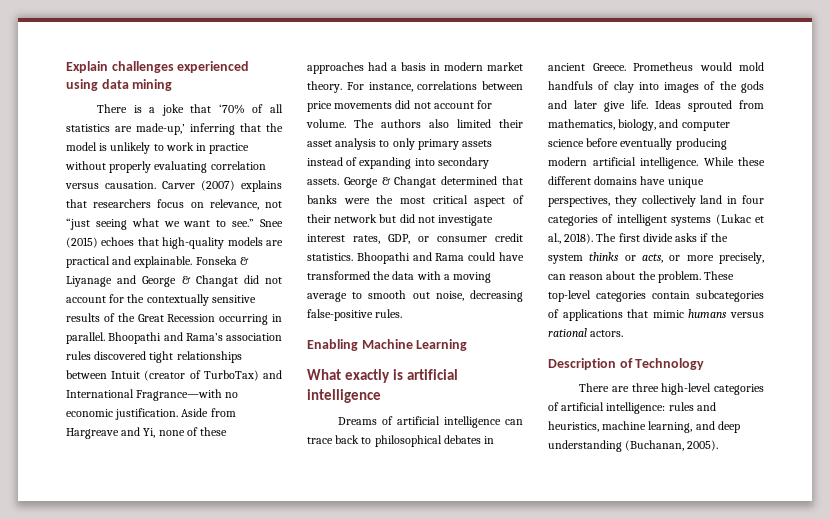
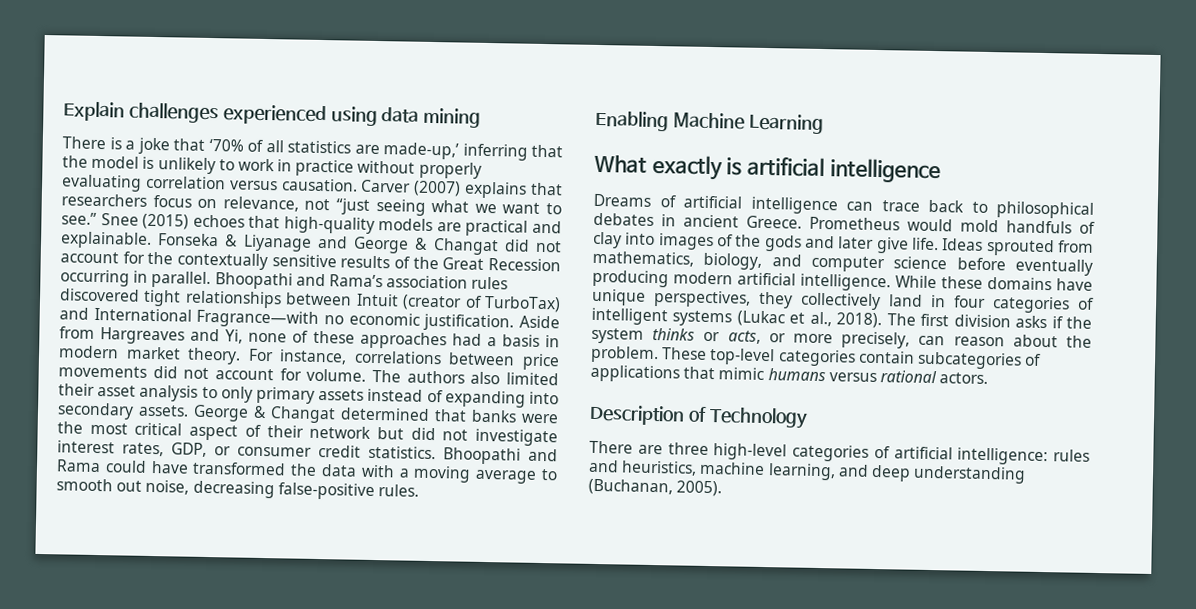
- Aside from Hargreave and Yi, none of these approaches had a basis in modern market theory.
+ Aside from Hargreaves and Yi, none of these approaches had a basis in modern market theory.
- While these different domains have unique perspectives, they collectively land in four categories of intelligent systems (Lukac et al., 2018).
+ While these domains have unique perspectives, they collectively land in four categories of intelligent systems (Lukac et al., 2018).
- The first divide asks if the system thinks or acts, or more precisely, can reason about the problem.
+ The first division asks if the system thinks or acts, or more precisely, can reason about the problem.

